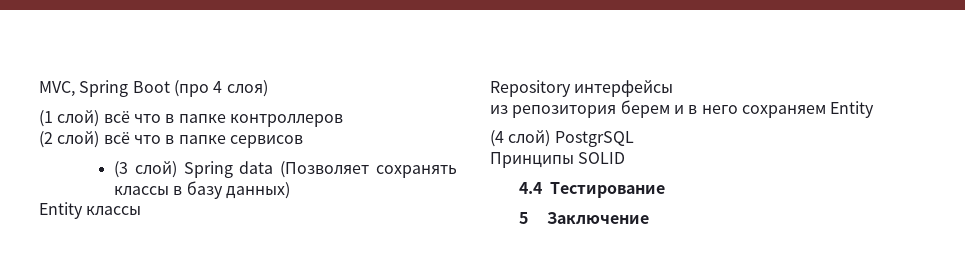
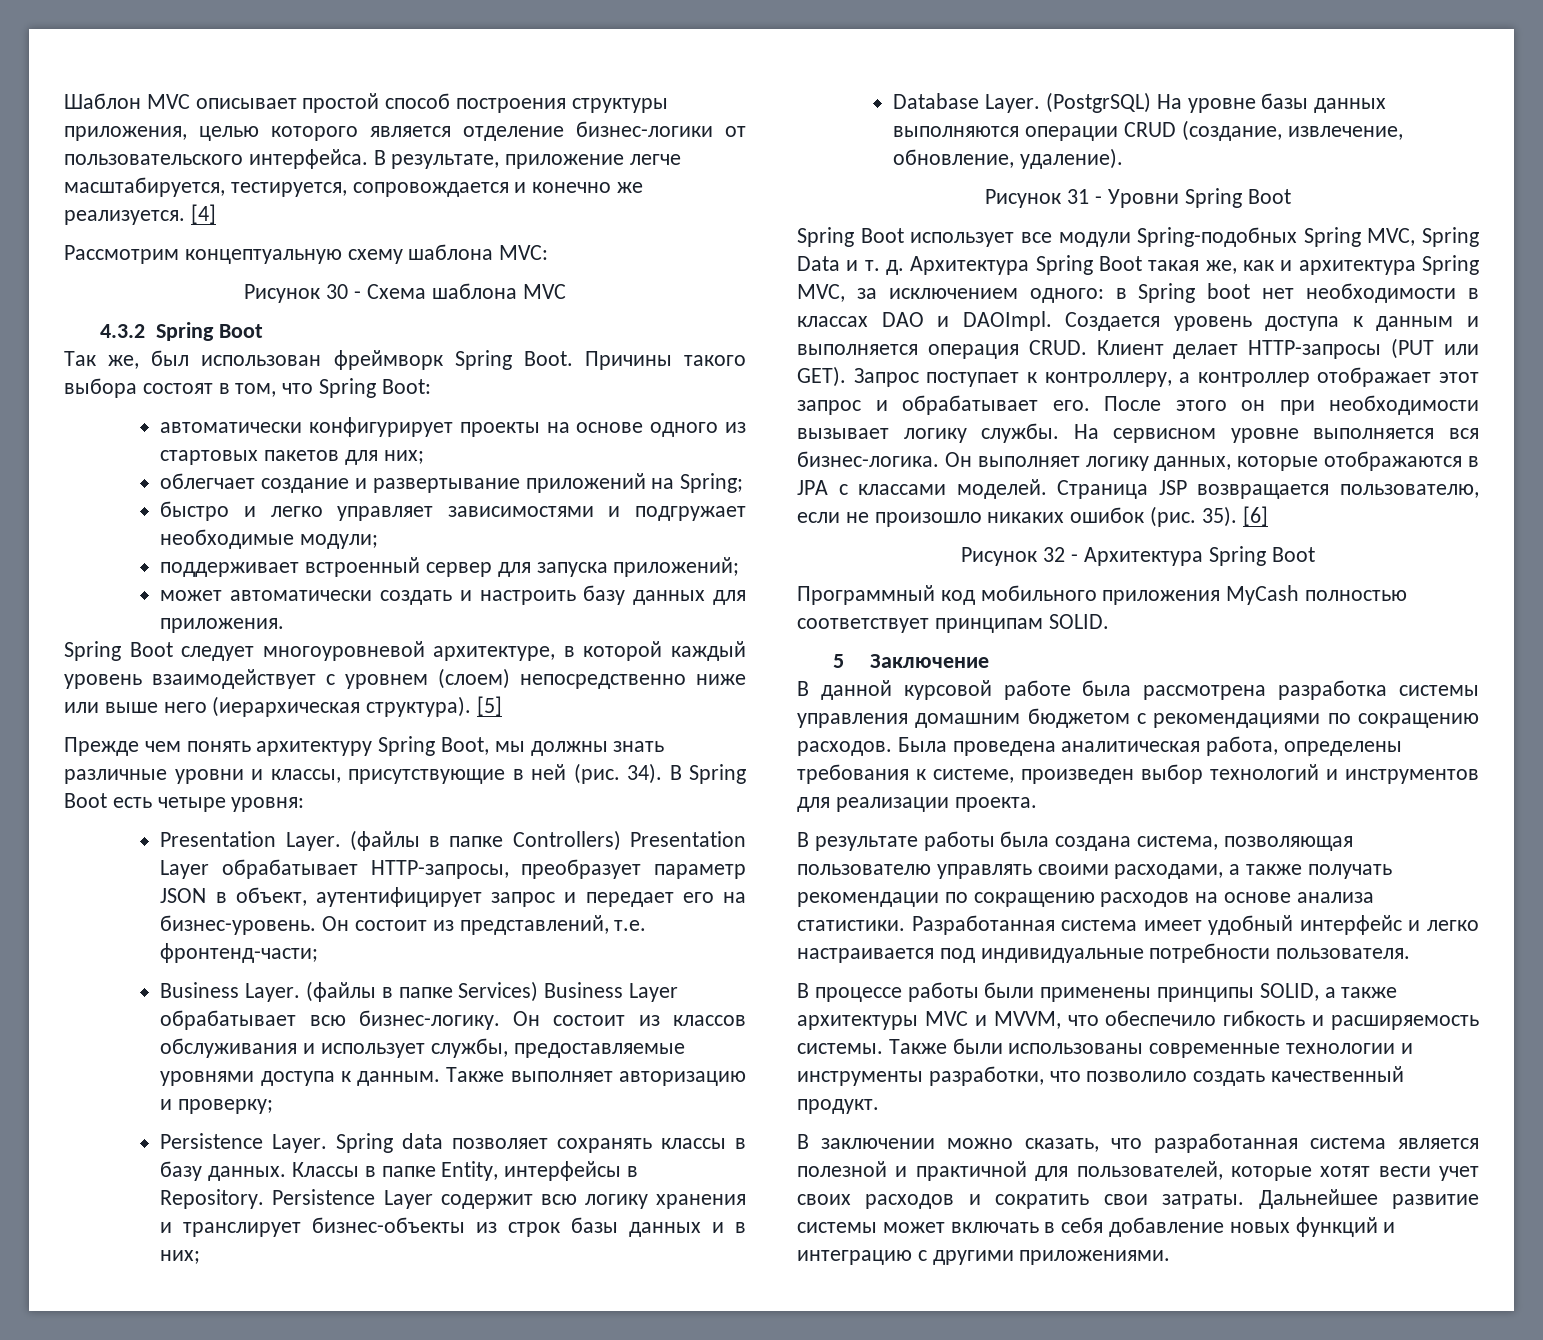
- MVC, Spring Boot (про 4 слоя)
- (1 слой) всё что в папке контроллеров
- (2 слой) всё что в папке сервисов
- (3 слой) Spring data (Позволяет сохранять классы в базу данных)
- Entity классы
- Repository интерфейсы
- из репозитория берем и в него сохраняем Entity
- (4 слой) PostgrSQL
- Принципы SOLID
- 4.4 Тестирование
+ Шаблон MVC описывает простой способ построения структуры приложения, целью которого является отделение бизнес-логики от пользовательского интерфейса. В результате, приложение легче масштабируется, тестируется, сопровождается и конечно же реализуется. [4]
+ Рассмотрим концептуальную схему шаблона MVC:
+ Рисунок 30 - Схема шаблона MVC
+ 4.3.2 Spring Boot
+ Так же, был использован фреймворк Spring Boot. Причины такого выбора состоят в том, что Spring Boot:
+ автоматически конфигурирует проекты на основе одного из стартовых пакетов для них;
+ облегчает создание и развертывание приложений на Spring;
+ быстро и легко управляет зависимостями и подгружает необходимые модули;
+ поддерживает встроенный сервер для запуска приложений;
+ может автоматически создать и настроить базу данных для приложения.
+ Spring Boot следует многоуровневой архитектуре, в которой каждый уровень взаимодействует с уровнем (слоем) непосредственно ниже или выше него (иерархическая структура). [5]
+ Прежде чем понять архитектуру Spring Boot, мы должны знать различные уровни и классы, присутствующие в ней (рис. 34). В Spring Boot есть четыре уровня:
+ Presentation Layer. (файлы в папке Controllers) Presentation Layer обрабатывает HTTP-запросы, преобразует параметр JSON в объект, аутентифицирует запрос и передает его на бизнес-уровень. Он состоит из представлений, т.е. фронтенд-части;
+ Business Layer. (файлы в папке Services) Business Layer обрабатывает всю бизнес-логику. Он состоит из классов обслуживания и использует службы, предоставляемые уровнями доступа к данным. Также выполняет авторизацию и проверку;
+ Persistence Layer. Spring data позволяет сохранять классы в базу данных. Классы в папке Entity, интерфейсы в Repository. Persistence Layer содержит всю логику хранения и транслирует бизнес-объекты из строк базы данных и в них;
+ Database Layer. (PostgrSQL) На уровне базы данных выполняются операции CRUD (создание, извлечение, обновление, удаление).
+ Рисунок 31 - Уровни Spring Boot
+ Spring Boot использует все модули Spring-подобных Spring MVC, Spring Data и т. д. Архитектура Spring Boot такая же, как и архитектура Spring MVC, за исключением одного: в Spring boot нет необходимости в классах DAO и DAOImpl. Создается уровень доступа к данным и выполняется операция CRUD. Клиент делает HTTP-запросы (PUT или GET). Запрос поступает к контроллеру, а контроллер отображает этот запрос и обрабатывает его. После этого он при необходимости вызывает логику службы. На сервисном уровне выполняется вся бизнес-логика. Он выполняет логику данных, которые отображаются в JPA с классами моделей. Страница JSP возвращается пользователю, если не произошло никаких ошибок (рис. 35). [6]
+ Рисунок 32 - Архитектура Spring Boot
+ Программный код мобильного приложения MyCash полностью соответствует принципам SOLID.
  5 Заключение
+ В данной курсовой работе была рассмотрена разработка системы управления домашним бюджетом с рекомендациями по сокращению расходов. Была проведена аналитическая работа, определены требования к системе, произведен выбор технологий и инструментов для реализации проекта.
+ В результате работы была создана система, позволяющая пользователю управлять своими расходами, а также получать рекомендации по сокращению расходов на основе анализа статистики. Разработанная система имеет удобный интерфейс и легко настраивается под индивидуальные потребности пользователя.
+ В процессе работы были применены принципы SOLID, а также архитектуры MVC и MVVM, что обеспечило гибкость и расширяемость системы. Также были использованы современные технологии и инструменты разработки, что позволило создать качественный продукт.
+ В заключении можно сказать, что разработанная система является полезной и практичной для пользователей, которые хотят вести учет своих расходов и сократить свои затраты. Дальнейшее развитие системы может включать в себя добавление новых функций и интеграцию с другими приложениями.

